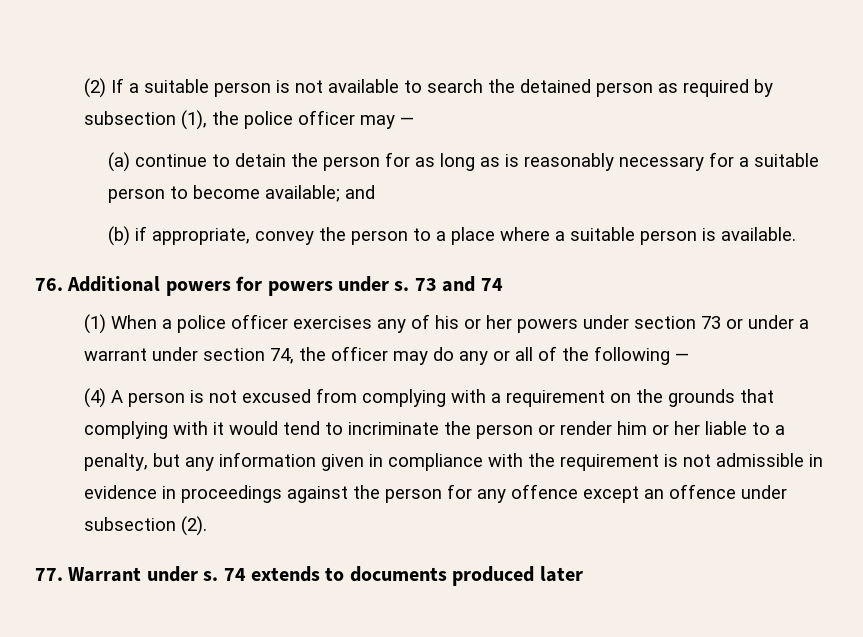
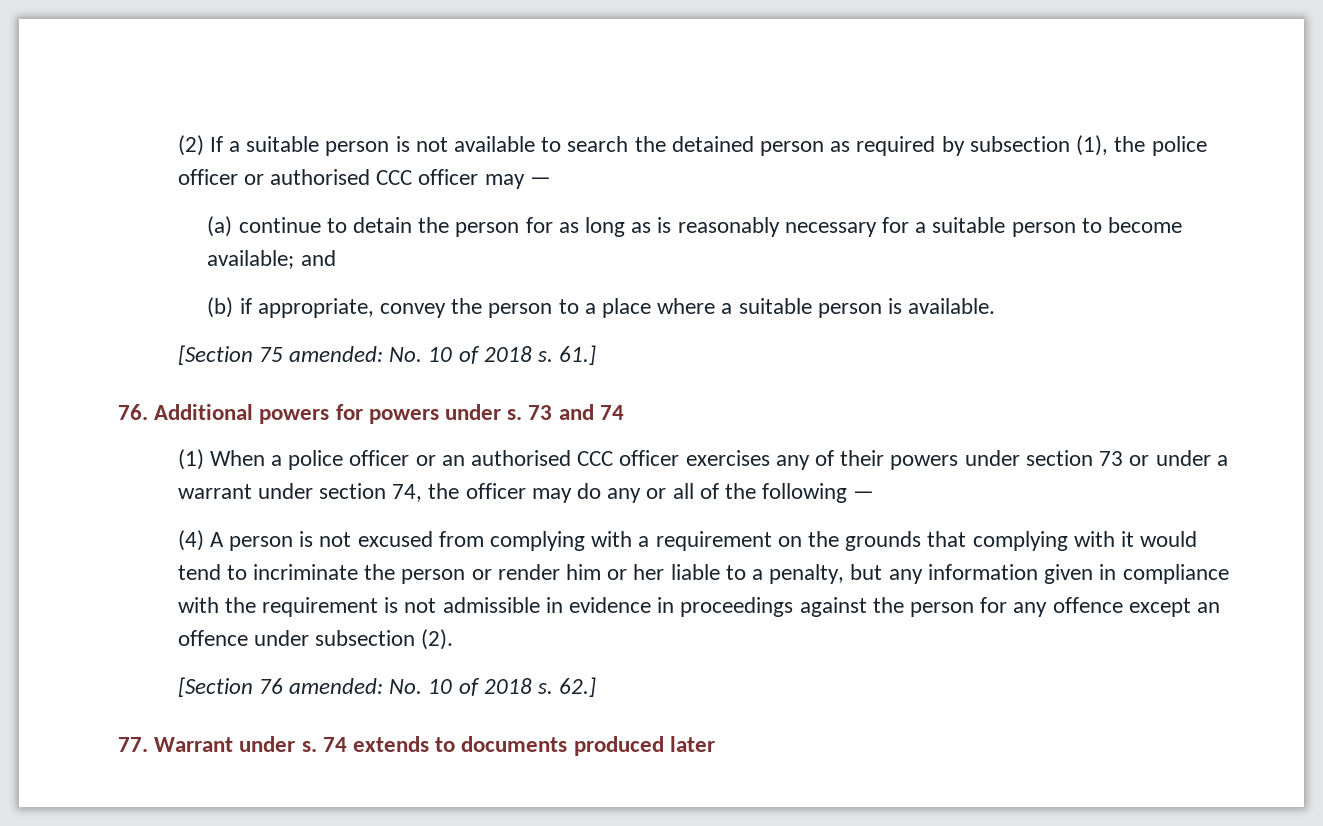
- (2) If a suitable person is not available to search the detained person as required by subsection (1), the police officer may —
+ (2) If a suitable person is not available to search the detained person as required by subsection (1), the police officer or authorised CCC officer may —
+ [Section 75 amended: No. 10 of 2018 s. 61.]
- (1) When a police officer exercises any of his or her powers under section 73 or under a warrant under section 74, the officer may do any or all of the following —
+ (1) When a police officer or an authorised CCC officer exercises any of their powers under section 73 or under a warrant under section 74, the officer may do any or all of the following —
+ [Section 76 amended: No. 10 of 2018 s. 62.]

